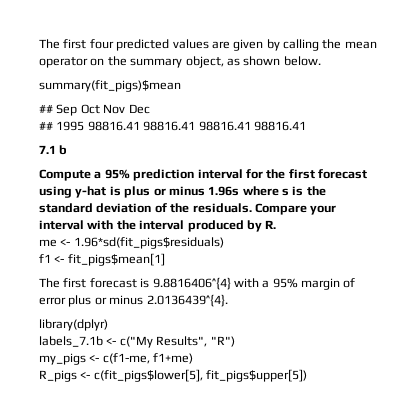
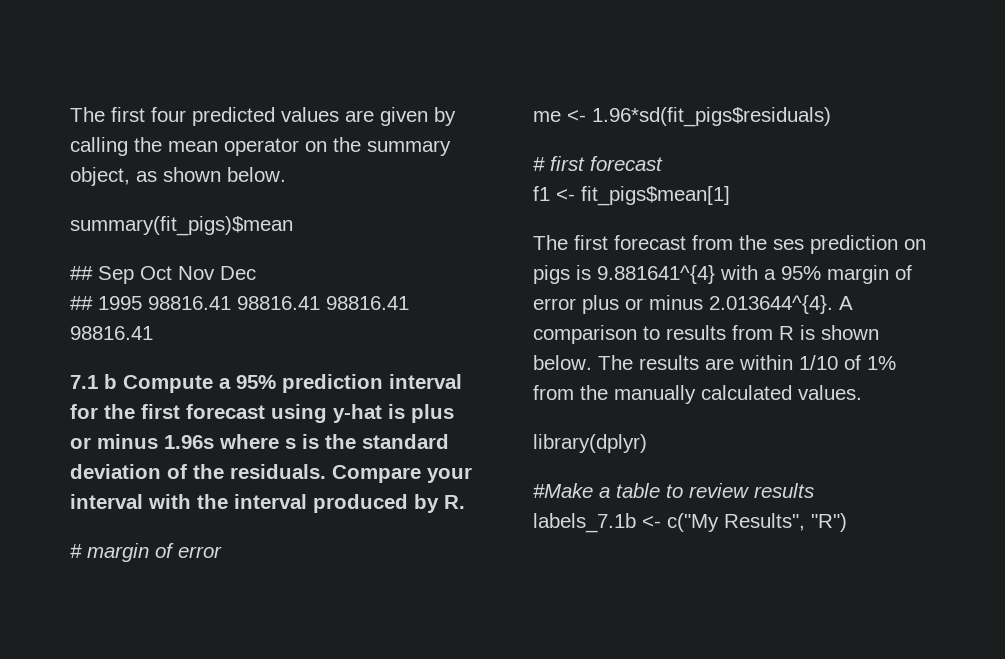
- 7.1 b
- Compute a 95% prediction interval for the first forecast using y-hat is plus or minus 1.96s where s is the standard deviation of the residuals.
+ 7.1 b Compute a 95% prediction interval for the first forecast using y-hat is plus or minus 1.96s where s is the standard deviation of the residuals.
+ # margin of error
+ # first forecast
- The first forecast is 9.8816406^{4} with a 95% margin of error plus or minus 2.0136439^{4}.
+ The first forecast from the ses prediction on pigs is 9.881641^{4} with a 95% margin of error plus or minus 2.013644^{4}. A comparison to results from R is shown below. The results are within 1/10 of 1% from the manually calculated values.
  library(dplyr)
+ #Make a table to review results
- my_pigs <- c(f1-me, f1+me)
- R_pigs <- c(fit_pigs$lower[5], fit_pigs$upper[5])

